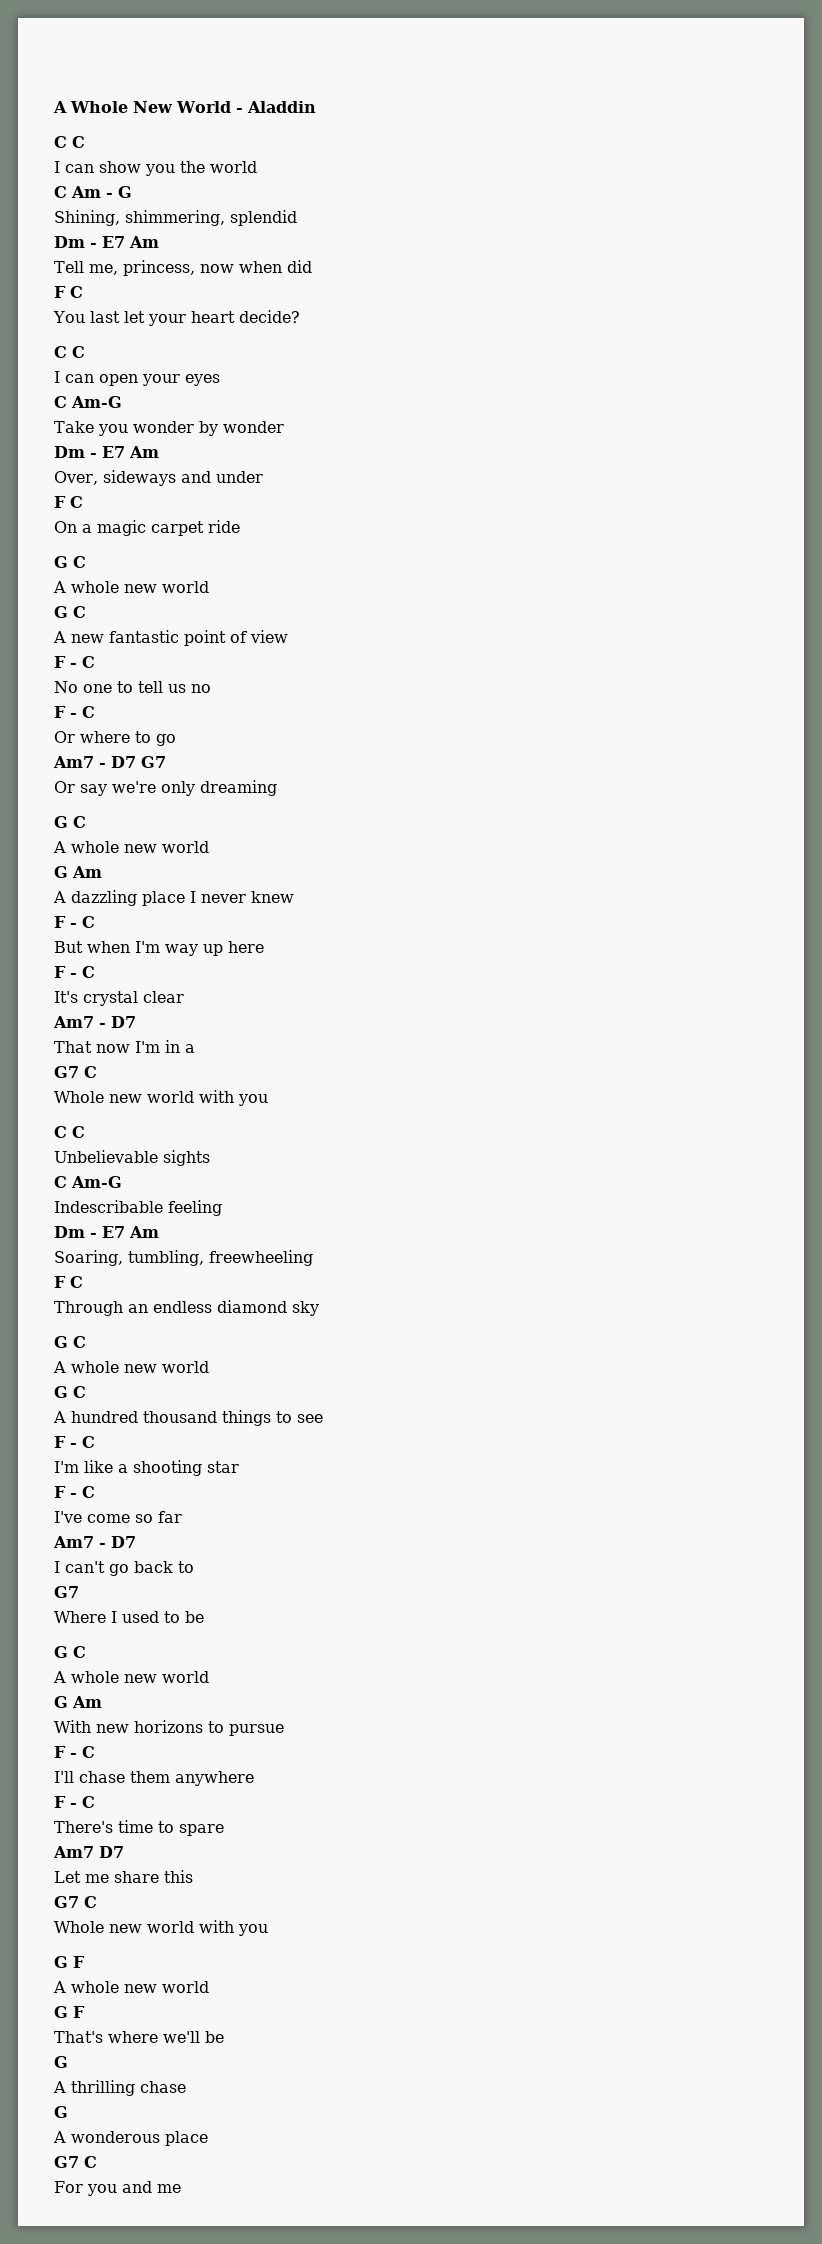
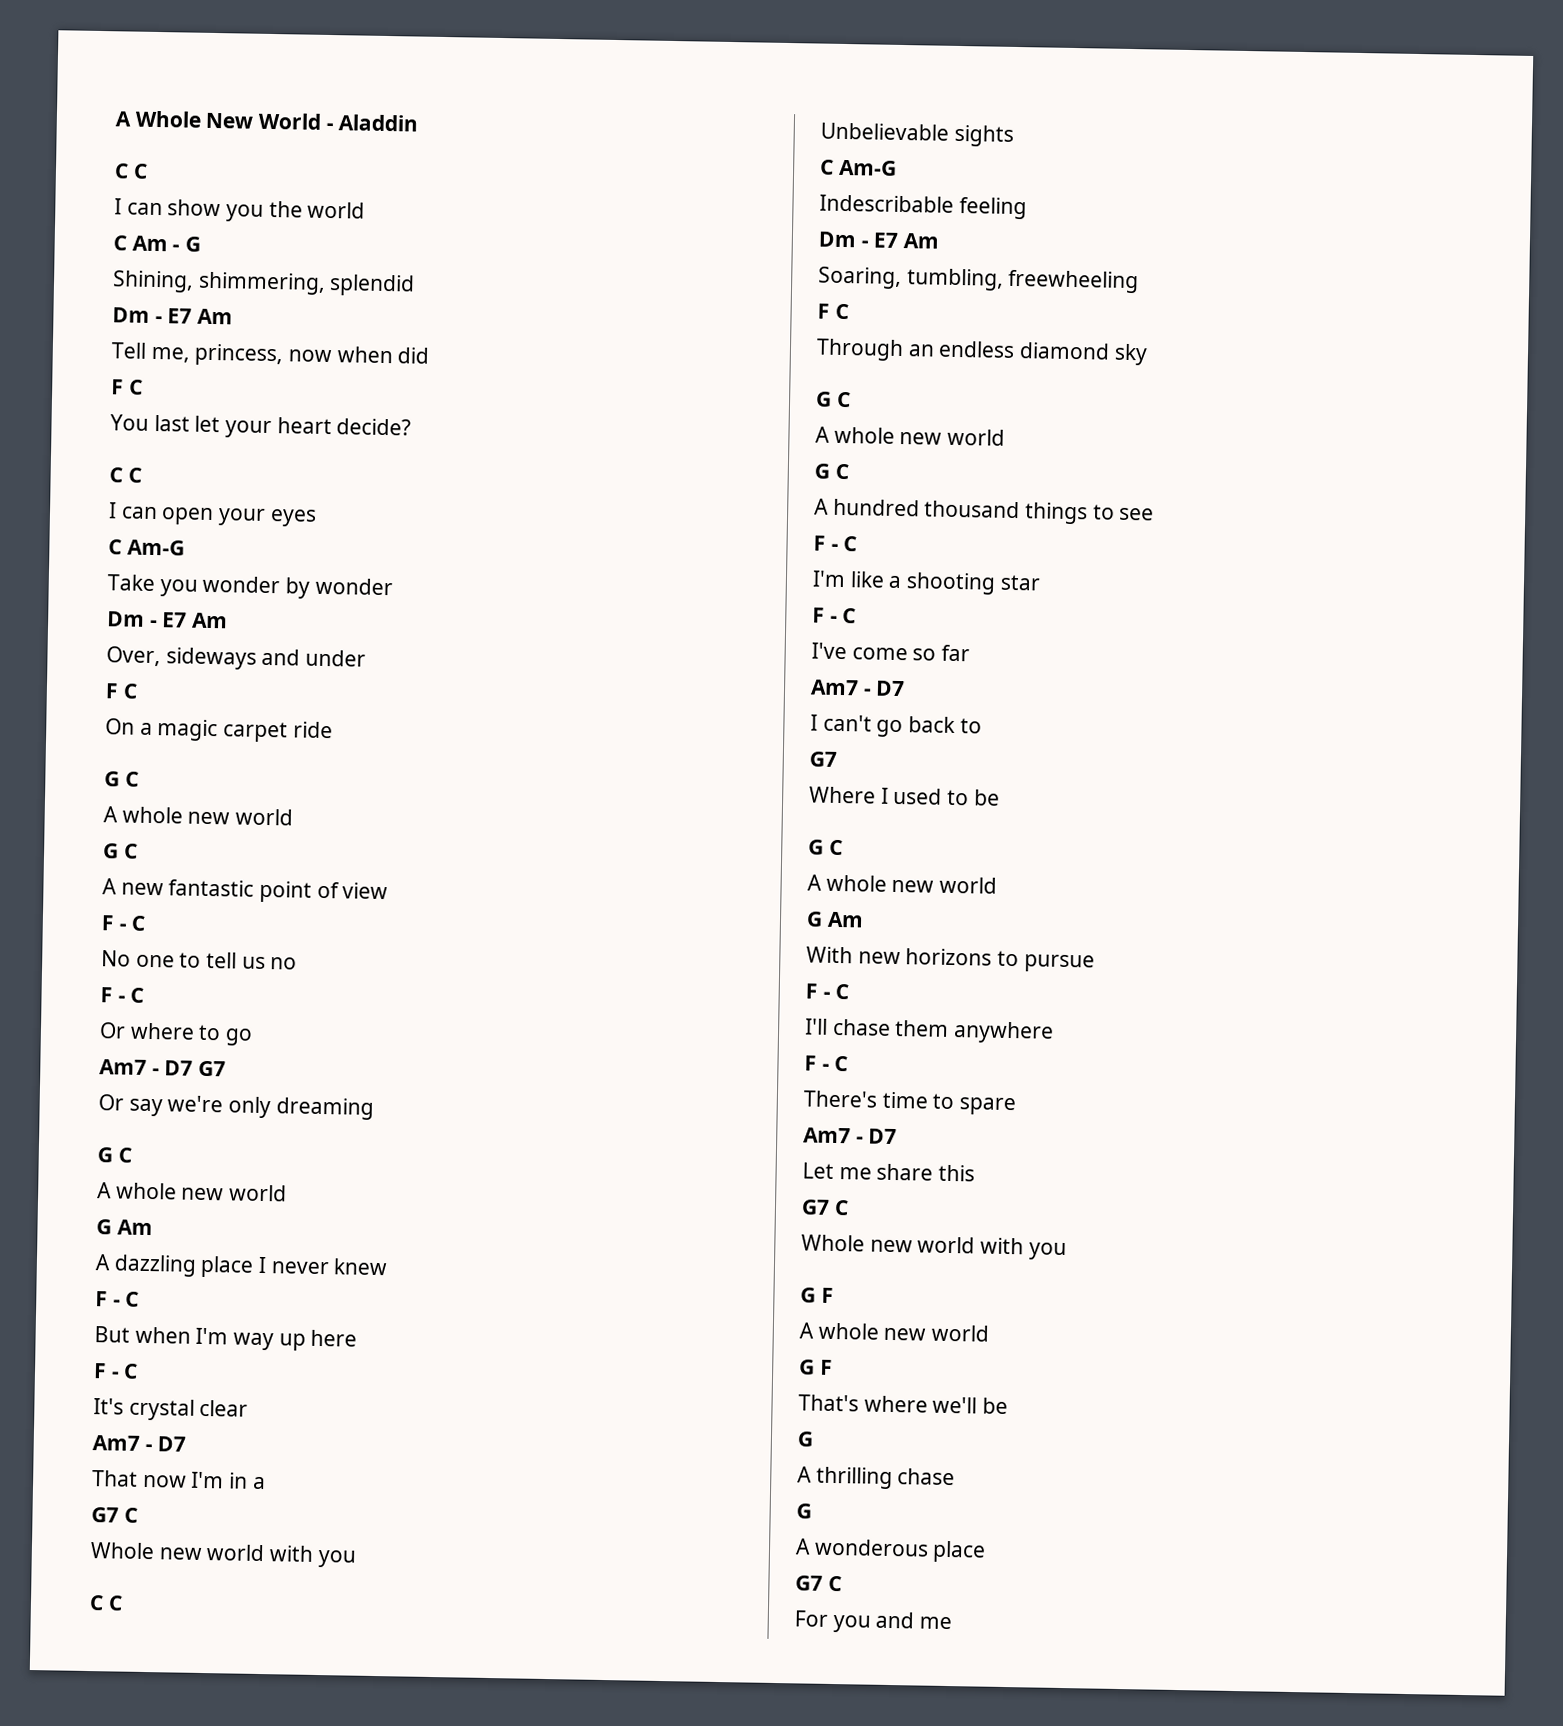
  There's time to spare
- Am7 D7
+ Am7 - D7

